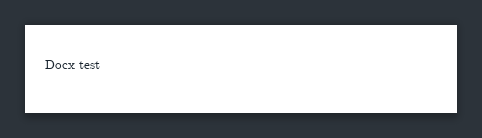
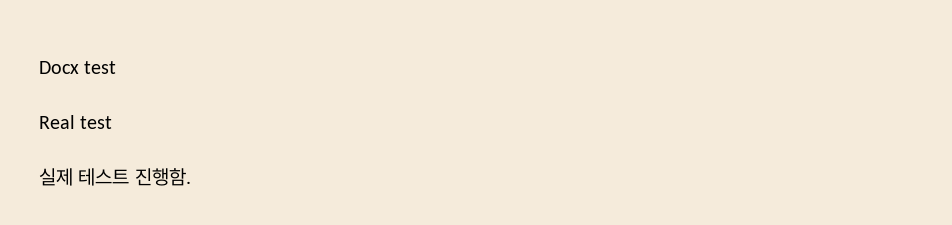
+ Real test
+ 실제 테스트 진행함.

